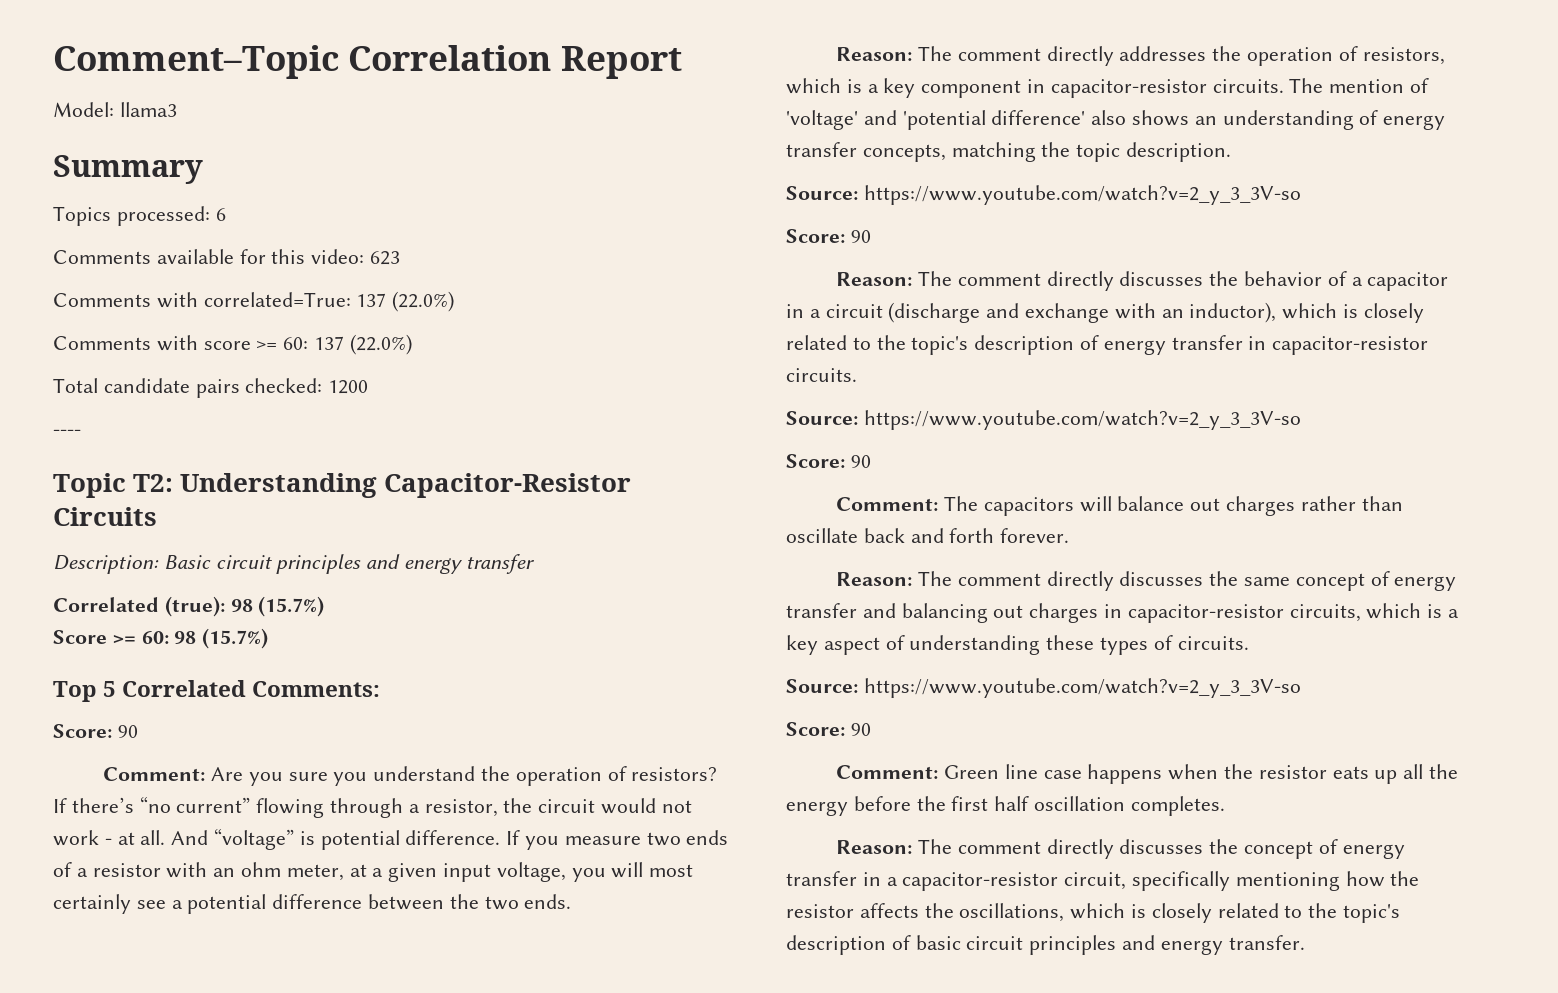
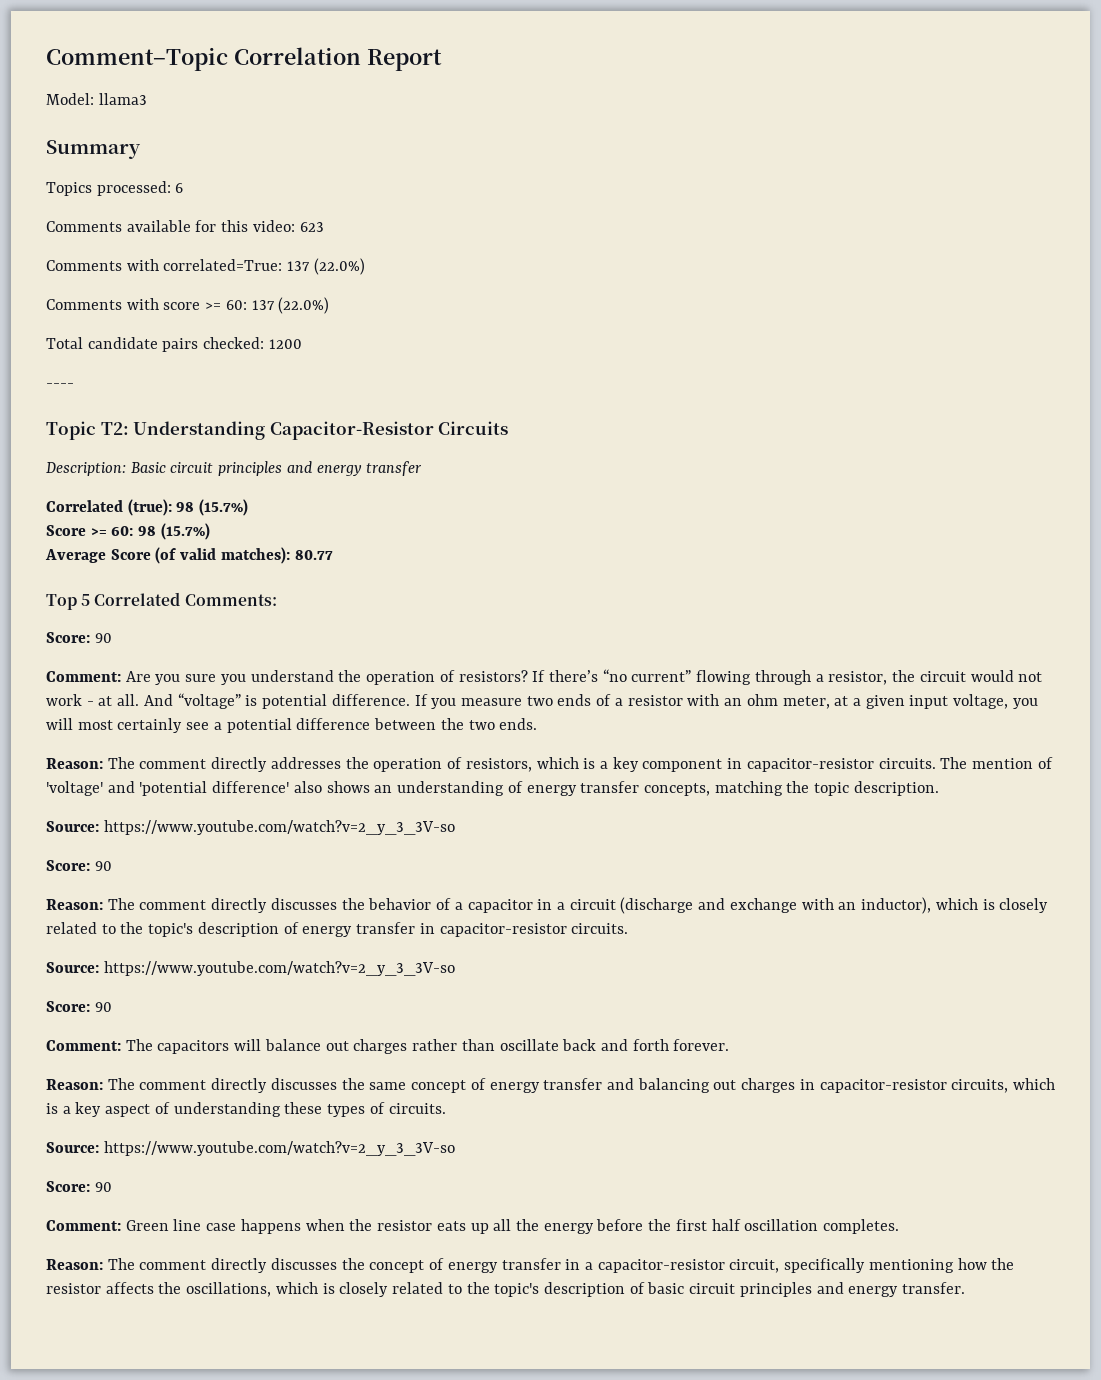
+ Average Score (of valid matches): 80.77

